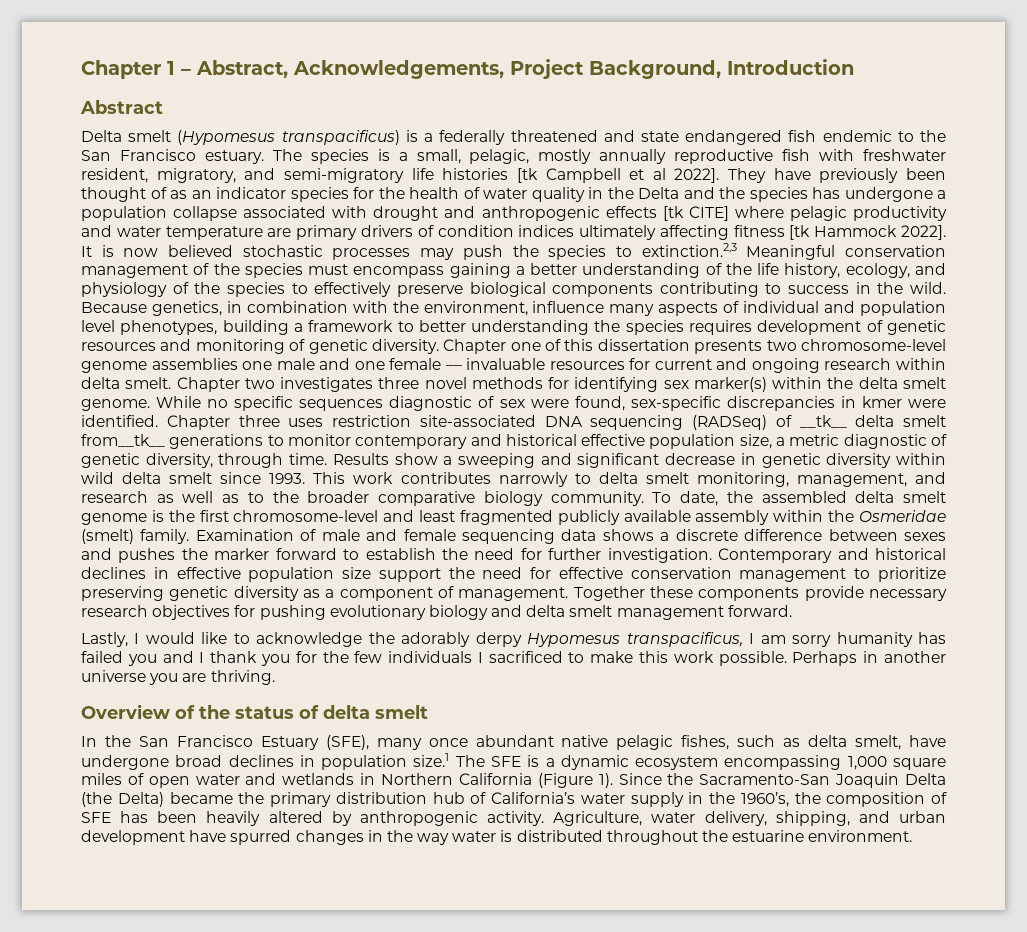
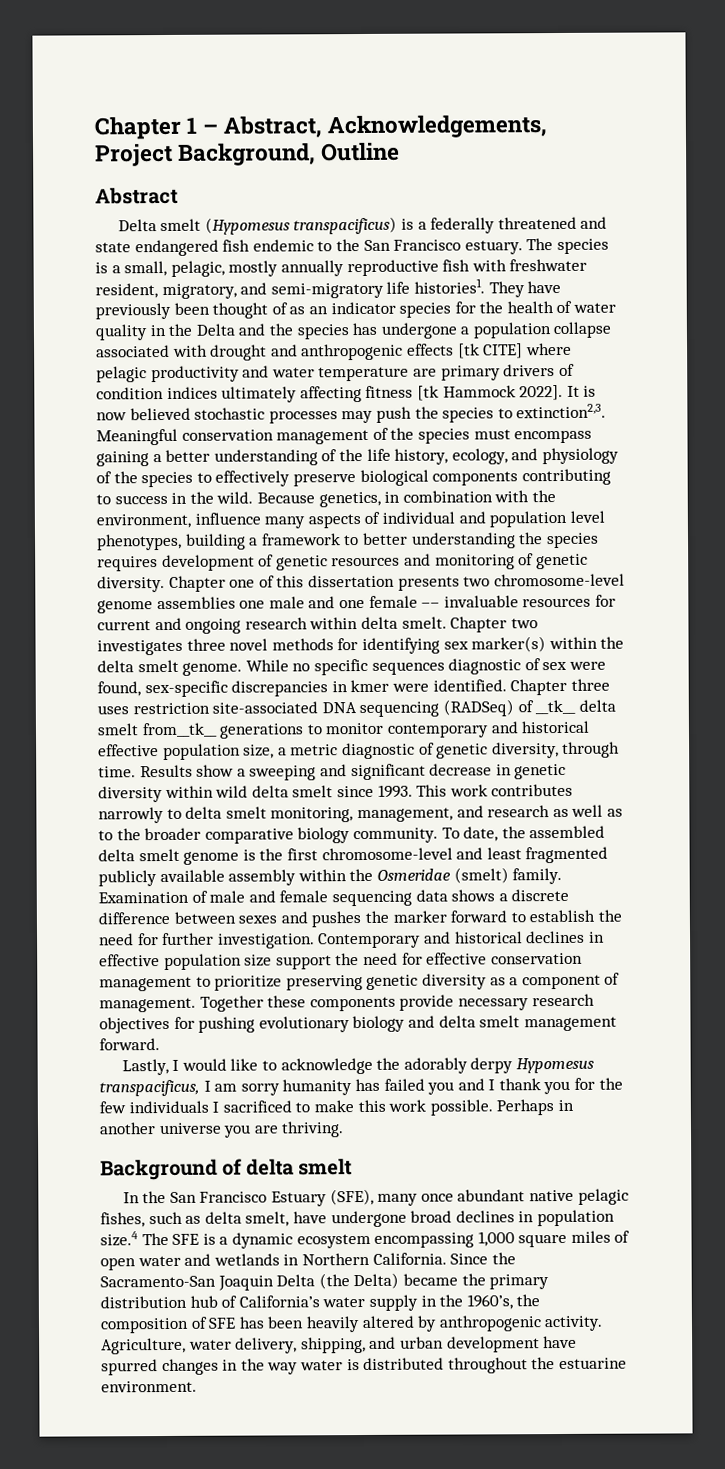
- Chapter 1 – Abstract, Acknowledgements, Project Background, Introduction
+ Chapter 1 – Abstract, Acknowledgements, Project Background, Outline
- The species is a small, pelagic, mostly annually reproductive fish with freshwater resident, migratory, and semi-migratory life histories [tk Campbell et al 2022].
+ The species is a small, pelagic, mostly annually reproductive fish with freshwater resident, migratory, and semi-migratory life histories1.
- It is now believed stochastic processes may push the species to extinction.2,3 Meaningful conservation management of the species must encompass gaining a better understanding of the life history, ecology, and physiology of the species to effectively preserve biological components contributing to success in the wild.
+ It is now believed stochastic processes may push the species to extinction2,3. Meaningful conservation management of the species must encompass gaining a better understanding of the life history, ecology, and physiology of the species to effectively preserve biological components contributing to success in the wild.
- Overview of the status of delta smelt
+ Background of delta smelt
- In the San Francisco Estuary (SFE), many once abundant native pelagic fishes, such as delta smelt, have undergone broad declines in population size.1 The SFE is a dynamic ecosystem encompassing 1,000 square miles of open water and wetlands in Northern California (Figure 1).
+ In the San Francisco Estuary (SFE), many once abundant native pelagic fishes, such as delta smelt, have undergone broad declines in population size.4 The SFE is a dynamic ecosystem encompassing 1,000 square miles of open water and wetlands in Northern California.

